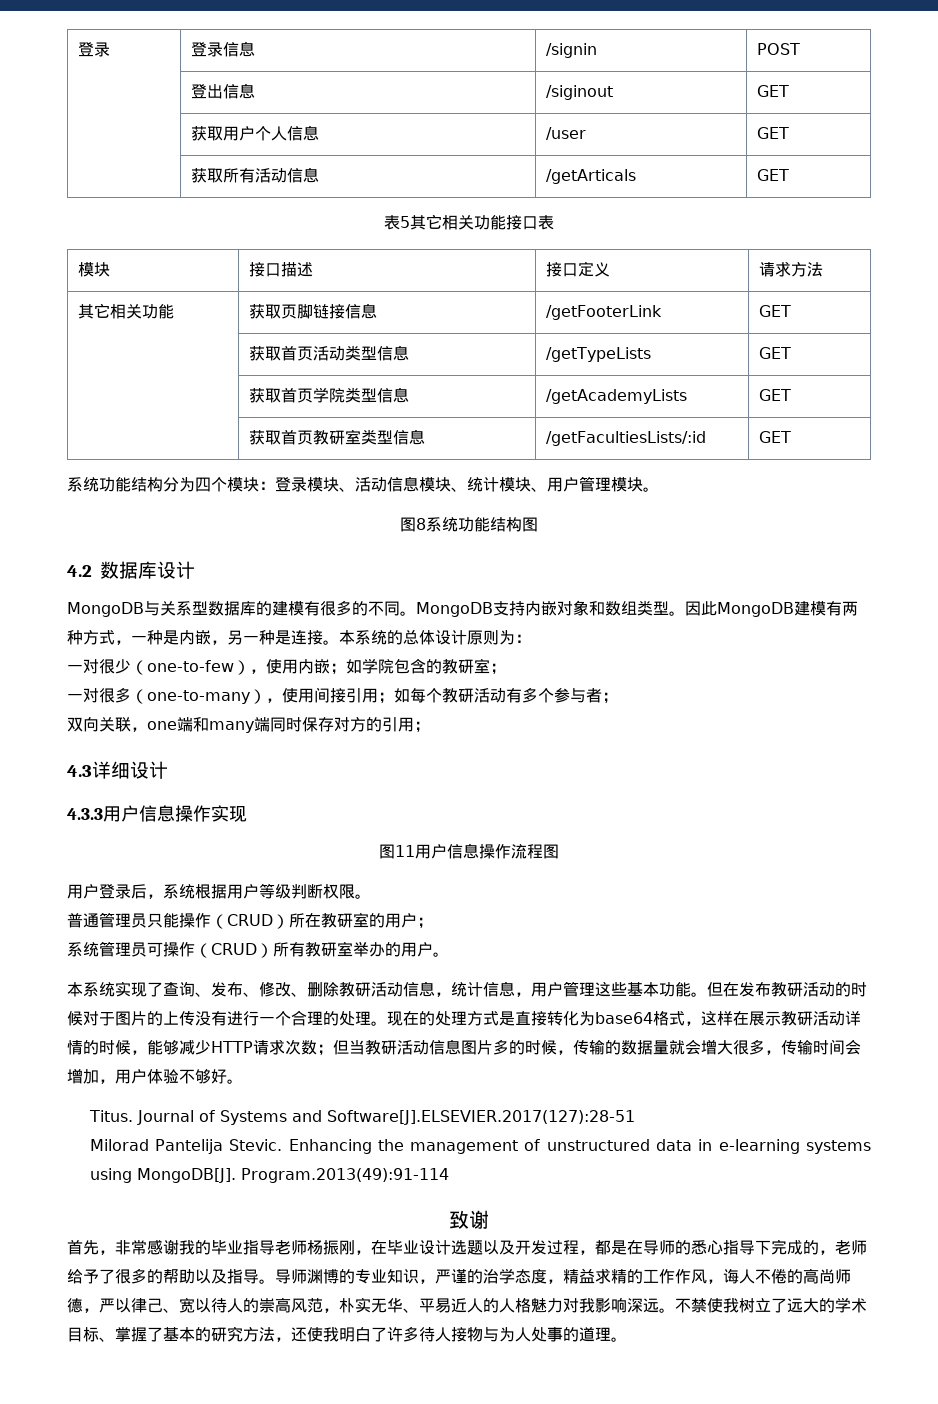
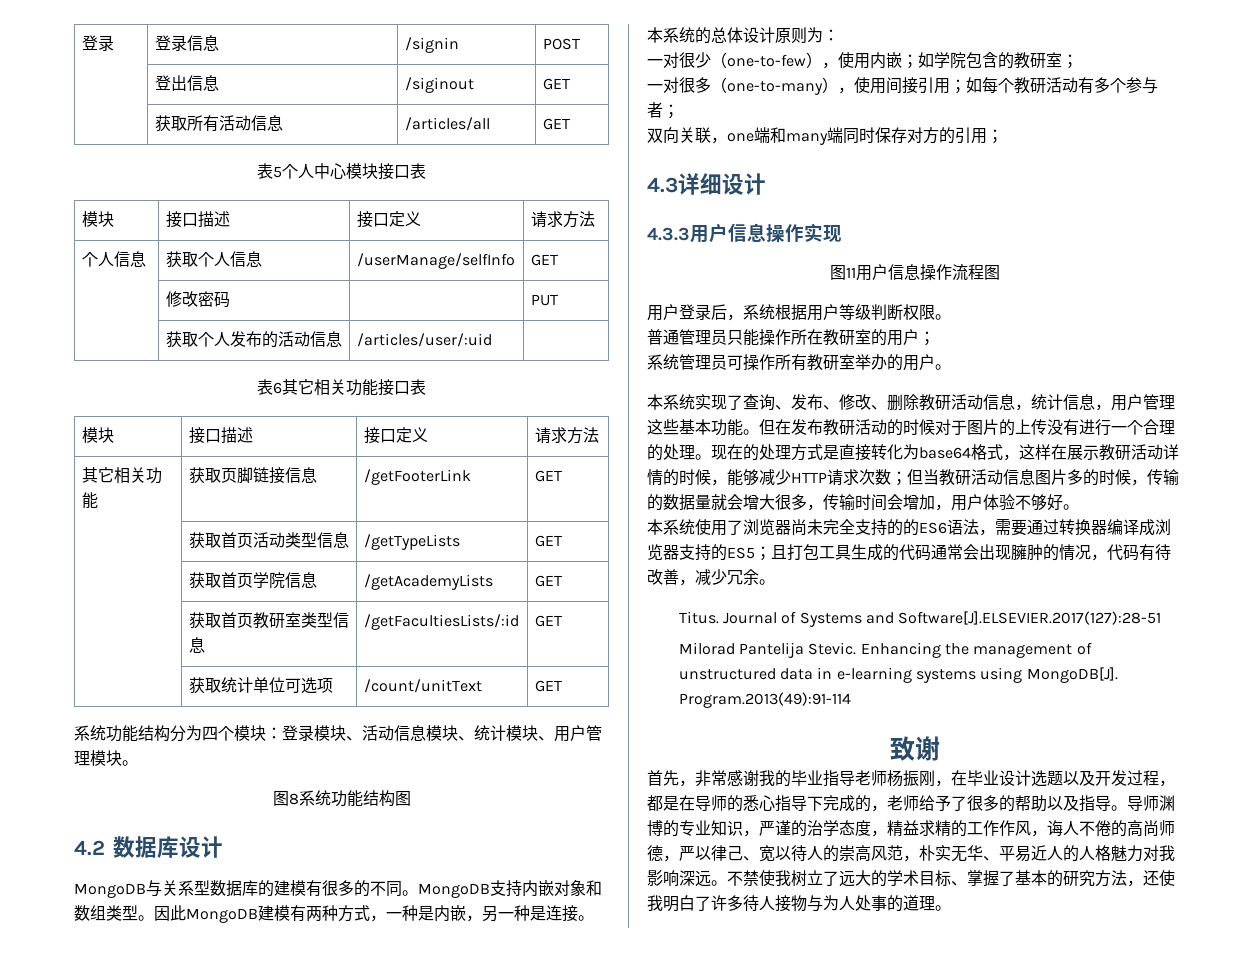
- | 获取用户个人信息 | /user | GET
- | 获取所有活动信息 | /getArticals | GET
+ | 获取所有活动信息 | /articles/all | GET
- 表5其它相关功能接口表
+ 表5个人中心模块接口表
+ 模块 | 接口描述 | 接口定义 | 请求方法
+ 个人信息 | 获取个人信息 | /userManage/selfInfo | GET
+ | 修改密码 | | PUT
+ | 获取个人发布的活动信息 | /articles/user/:uid |
+ 表6其它相关功能接口表
- | 获取首页学院类型信息 | /getAcademyLists | GET
+ | 获取首页学院信息 | /getAcademyLists | GET
+ | 获取统计单位可选项 | /count/unitText | GET
- 普通管理员只能操作（CRUD）所在教研室的用户；
+ 普通管理员只能操作所在教研室的用户；
- 系统管理员可操作（CRUD）所有教研室举办的用户。
+ 系统管理员可操作所有教研室举办的用户。
+ 本系统使用了浏览器尚未完全支持的的ES6语法，需要通过转换器编译成浏览器支持的ES5；且打包工具生成的代码通常会出现臃肿的情况，代码有待改善，减少冗余。

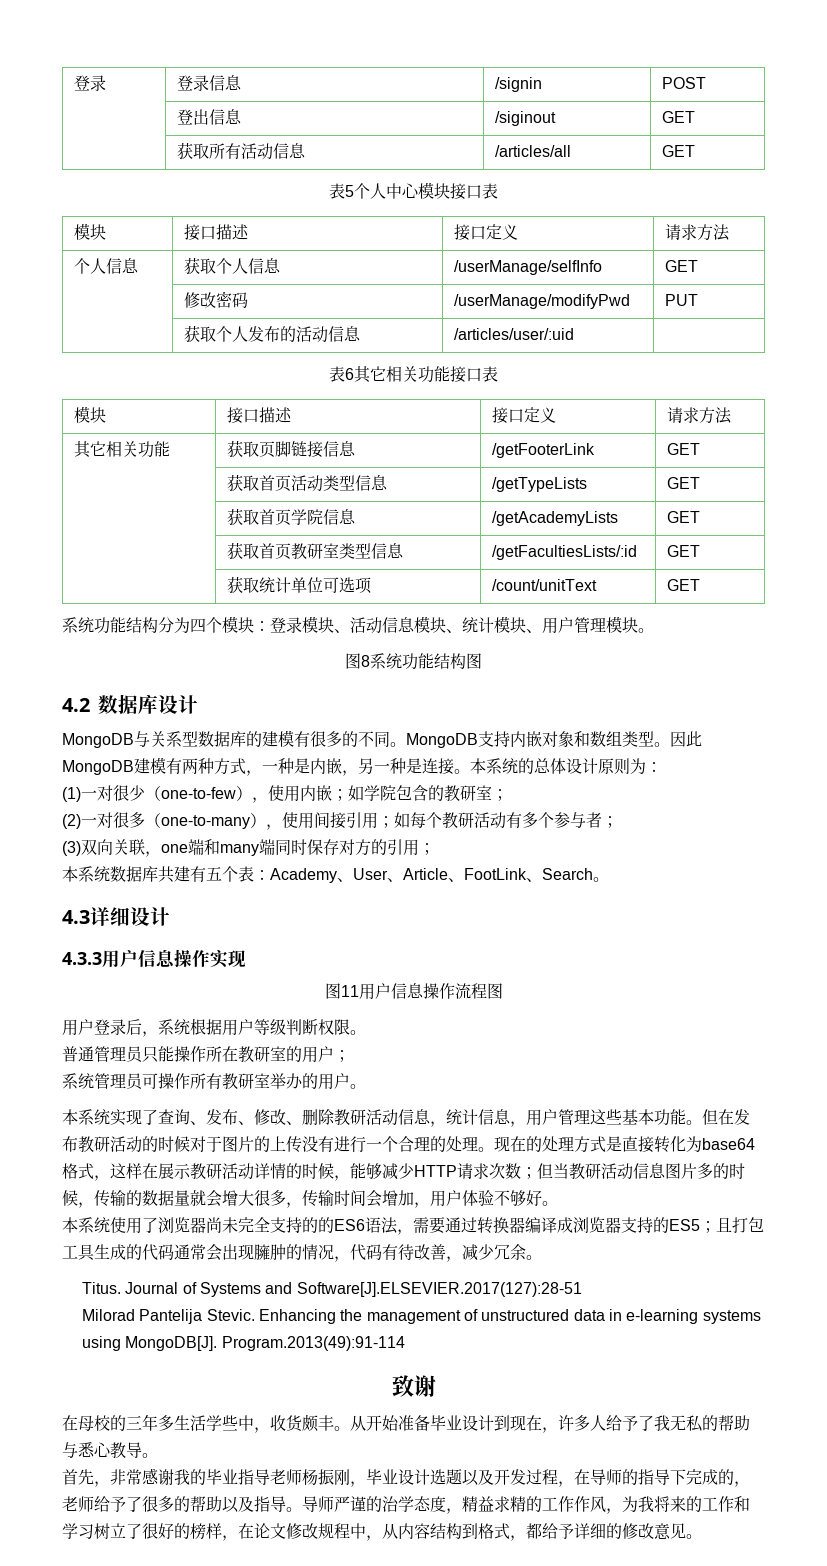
- | 修改密码 | | PUT
+ | 修改密码 | /userManage/modifyPwd | PUT
- 一对很少（one-to-few），使用内嵌；如学院包含的教研室；
+ (1)一对很少（one-to-few），使用内嵌；如学院包含的教研室；
- 一对很多（one-to-many），使用间接引用；如每个教研活动有多个参与者；
+ (2)一对很多（one-to-many），使用间接引用；如每个教研活动有多个参与者；
- 双向关联，one端和many端同时保存对方的引用；
+ (3)双向关联，one端和many端同时保存对方的引用；
+ 本系统数据库共建有五个表：Academy、User、Article、FootLink、Search。
+ 在母校的三年多生活学些中，收货颇丰。从开始准备毕业设计到现在，许多人给予了我无私的帮助与悉心教导。
- 首先，非常感谢我的毕业指导老师杨振刚，在毕业设计选题以及开发过程，都是在导师的悉心指导下完成的，老师给予了很多的帮助以及指导。
+ 首先，非常感谢我的毕业指导老师杨振刚，毕业设计选题以及开发过程，在导师的指导下完成的，老师给予了很多的帮助以及指导。
- 导师渊博的专业知识，严谨的治学态度，精益求精的工作作风，诲人不倦的高尚师德，严以律己、宽以待人的崇高风范，朴实无华、平易近人的人格魅力对我影响深远。不禁使我树立了远大的学术目标、掌握了基本的研究方法，还使我明白了许多待人接物与为人处事的道理。
+ 导师严谨的治学态度，精益求精的工作作风，为我将来的工作和学习树立了很好的榜样，在论文修改规程中，从内容结构到格式，都给予详细的修改意见。

